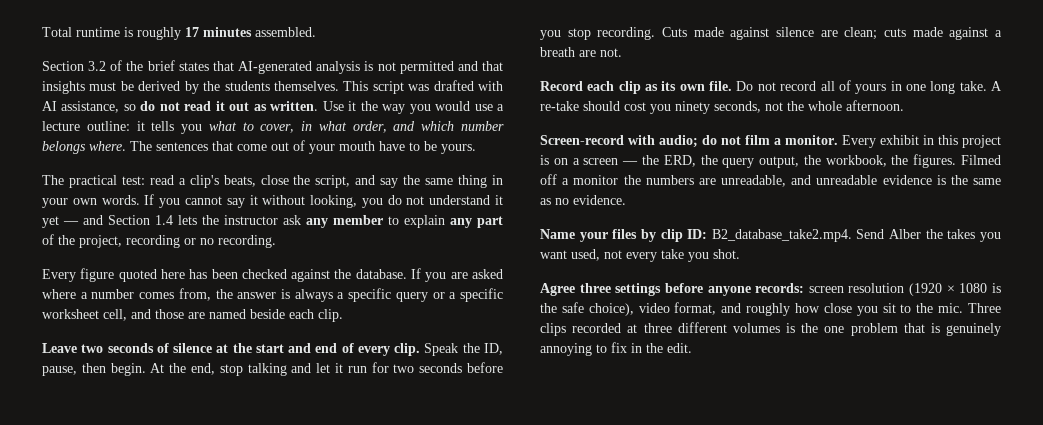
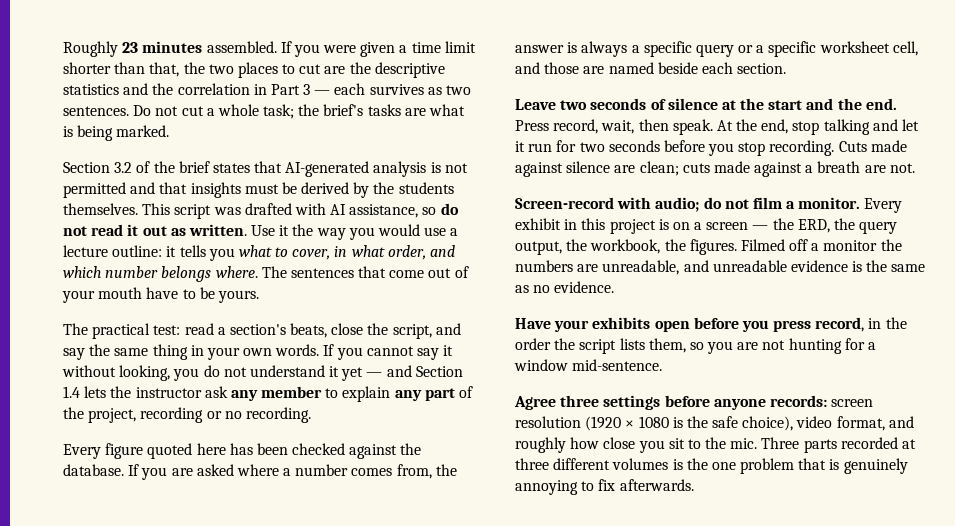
- Total runtime is roughly 17 minutes assembled.
+ Roughly 23 minutes assembled. If you were given a time limit shorter than that, the two places to cut are the descriptive statistics and the correlation in Part 3 — each survives as two sentences. Do not cut a whole task; the brief's tasks are what is being marked.
- The practical test: read a clip's beats, close the script, and say the same thing in your own words.
+ The practical test: read a section's beats, close the script, and say the same thing in your own words.
- If you are asked where a number comes from, the answer is always a specific query or a specific worksheet cell, and those are named beside each clip.
+ If you are asked where a number comes from, the answer is always a specific query or a specific worksheet cell, and those are named beside each section.
- Leave two seconds of silence at the start and end of every clip. Speak the ID, pause, then begin.
+ Leave two seconds of silence at the start and the end. Press record, wait, then speak.
- Record each clip as its own file. Do not record all of yours in one long take. A re-take should cost you ninety seconds, not the whole afternoon.
- Name your files by clip ID: B2_database_take2.mp4. Send Alber the takes you want used, not every take you shot.
+ Have your exhibits open before you press record, in the order the script lists them, so you are not hunting for a window mid-sentence.
- Three clips recorded at three different volumes is the one problem that is genuinely annoying to fix in the edit.
+ Three parts recorded at three different volumes is the one problem that is genuinely annoying to fix afterwards.

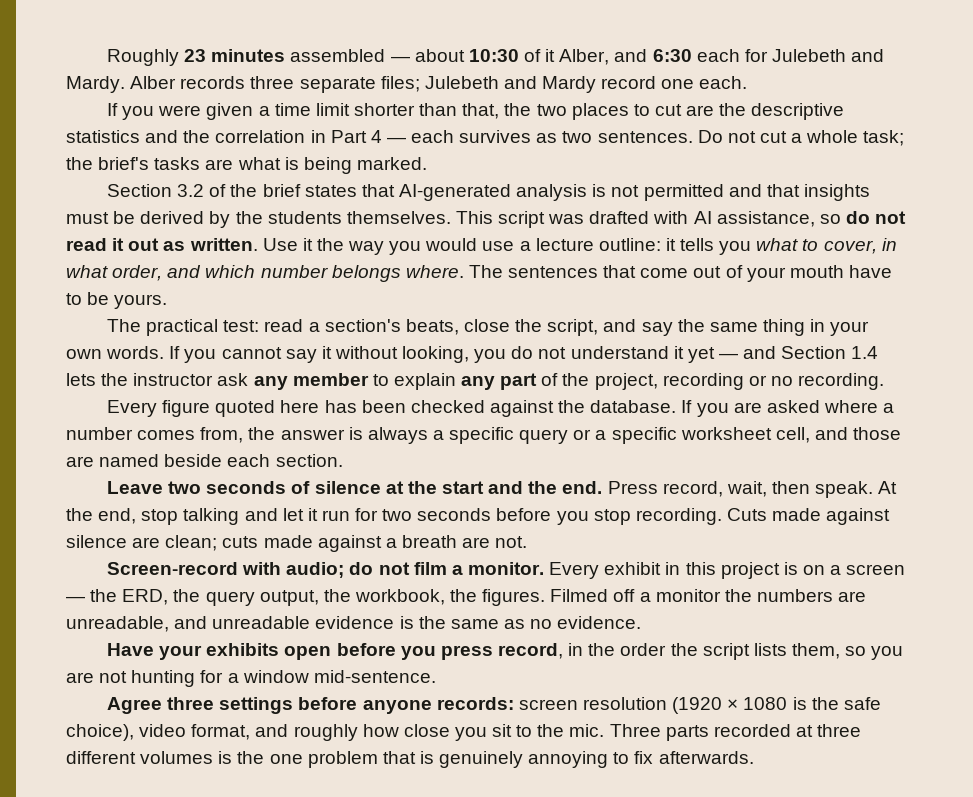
- Roughly 23 minutes assembled. If you were given a time limit shorter than that, the two places to cut are the descriptive statistics and the correlation in Part 3 — each survives as two sentences.
+ Roughly 23 minutes assembled — about 10:30 of it Alber, and 6:30 each for Julebeth and Mardy. Alber records three separate files; Julebeth and Mardy record one each.
+ If you were given a time limit shorter than that, the two places to cut are the descriptive statistics and the correlation in Part 4 — each survives as two sentences.

